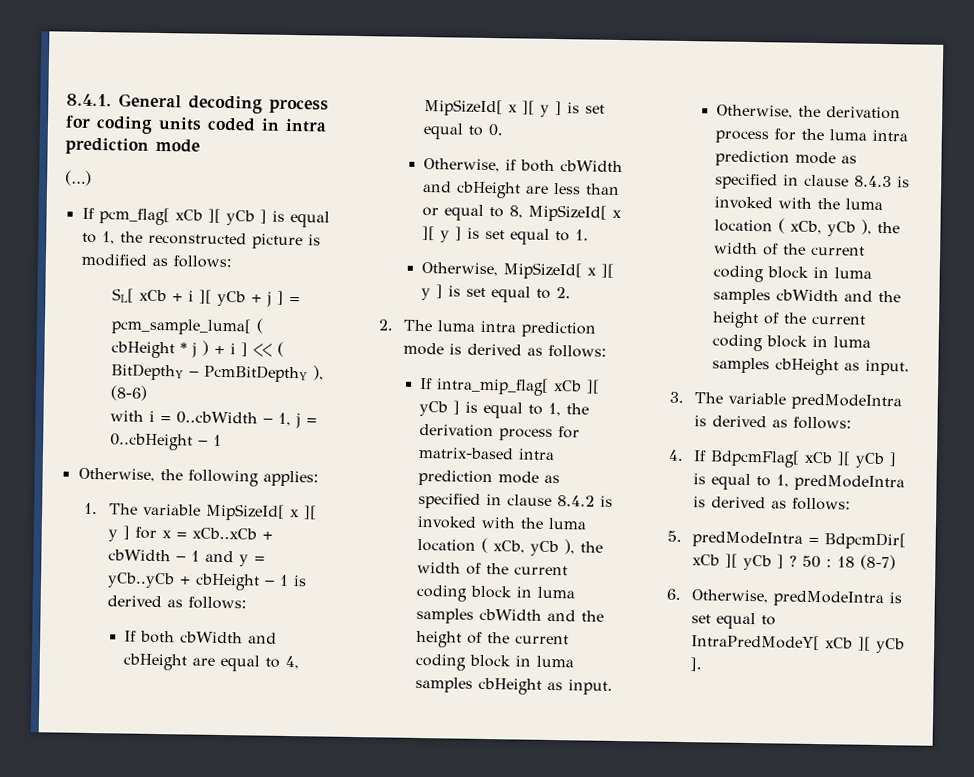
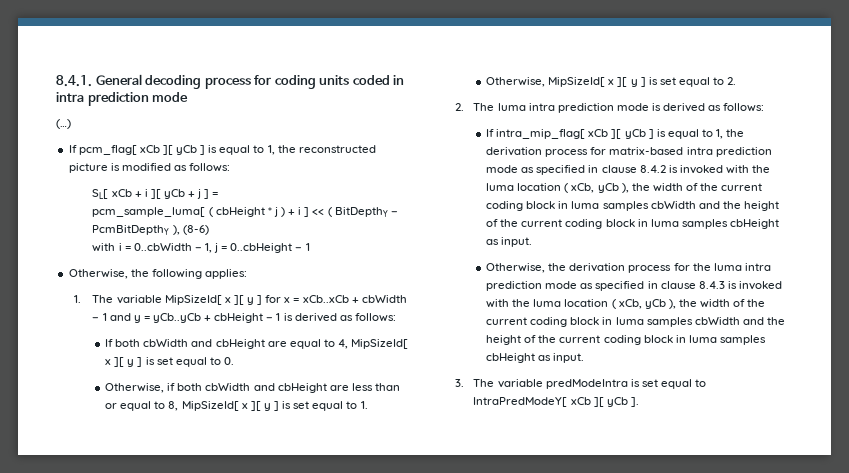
- 3. The variable predModeIntra is derived as follows:
- 4. If BdpcmFlag[ xCb ][ yCb ] is equal to 1, predModeIntra is derived as follows:
- 5. predModeIntra = BdpcmDir[ xCb ][ yCb ] ? 50 : 18 (8-7)
- 6. Otherwise, predModeIntra is set equal to IntraPredModeY[ xCb ][ yCb ].
+ 3. The variable predModeIntra is set equal to IntraPredModeY[ xCb ][ yCb ].

